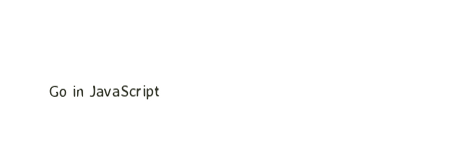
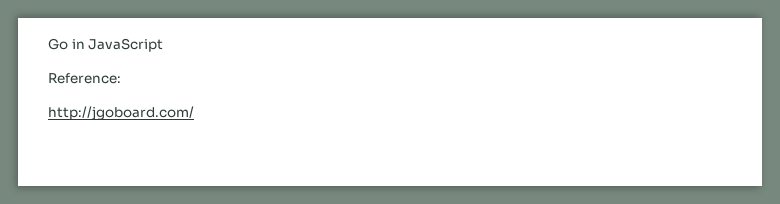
+ Reference:
+ http://jgoboard.com/

